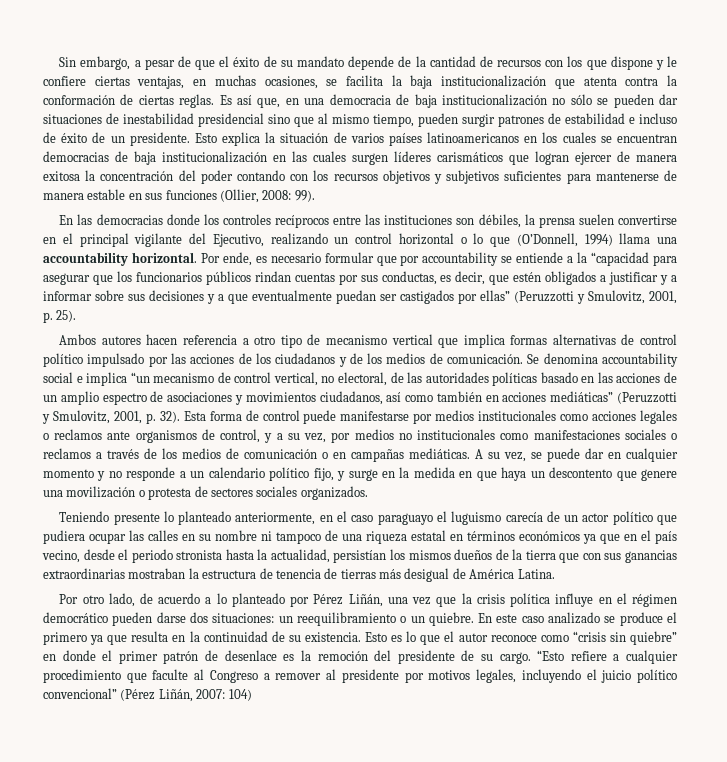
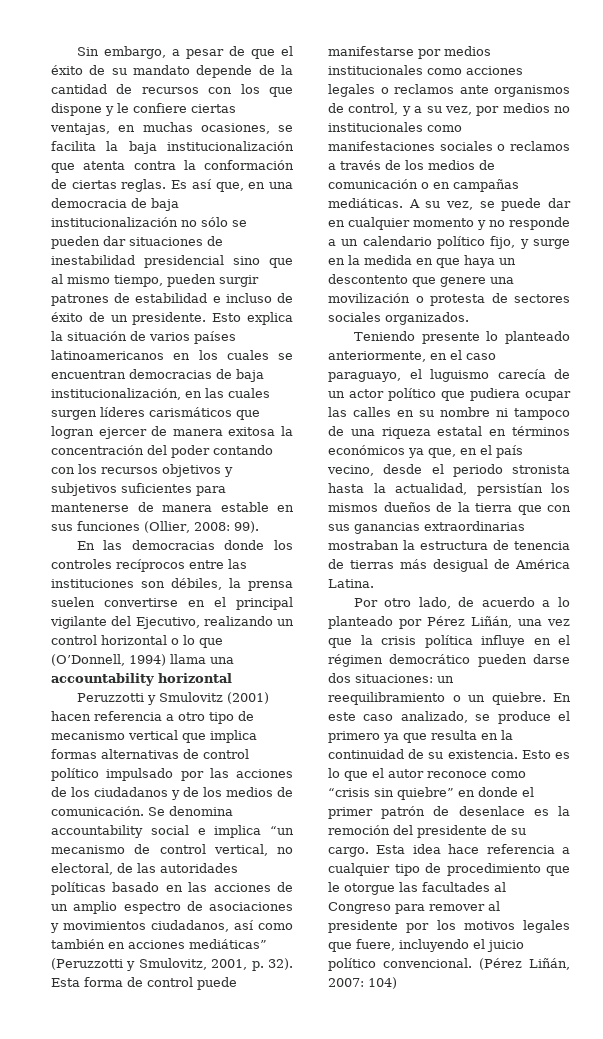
- Esto explica la situación de varios países latinoamericanos en los cuales se encuentran democracias de baja institucionalización en las cuales surgen líderes carismáticos que logran ejercer de manera exitosa la concentración del poder contando con los recursos objetivos y subjetivos suficientes para mantenerse de manera estable en sus funciones (Ollier, 2008: 99).
+ Esto explica la situación de varios países latinoamericanos en los cuales se encuentran democracias de baja institucionalización, en las cuales surgen líderes carismáticos que logran ejercer de manera exitosa la concentración del poder contando con los recursos objetivos y subjetivos suficientes para mantenerse de manera estable en sus funciones (Ollier, 2008: 99).
- En las democracias donde los controles recíprocos entre las instituciones son débiles, la prensa suelen convertirse en el principal vigilante del Ejecutivo, realizando un control horizontal o lo que (O’Donnell, 1994) llama una accountability horizontal. Por ende, es necesario formular que por accountability se entiende a la “capacidad para asegurar que los funcionarios públicos rindan cuentas por sus conductas, es decir, que estén obligados a justificar y a informar sobre sus decisiones y a que eventualmente puedan ser castigados por ellas” (Peruzzotti y Smulovitz, 2001, p. 25).
- Ambos autores hacen referencia a otro tipo de mecanismo vertical que implica formas alternativas de control político impulsado por las acciones de los ciudadanos y de los medios de comunicación.
+ En las democracias donde los controles recíprocos entre las instituciones son débiles, la prensa suelen convertirse en el principal vigilante del Ejecutivo, realizando un control horizontal o lo que (O’Donnell, 1994) llama una accountability horizontal
+ Peruzzotti y Smulovitz (2001) hacen referencia a otro tipo de mecanismo vertical que implica formas alternativas de control político impulsado por las acciones de los ciudadanos y de los medios de comunicación.
- Teniendo presente lo planteado anteriormente, en el caso paraguayo el luguismo carecía de un actor político que pudiera ocupar las calles en su nombre ni tampoco de una riqueza estatal en términos económicos ya que en el país vecino, desde el periodo stronista hasta la actualidad, persistían los mismos dueños de la tierra que con sus ganancias extraordinarias mostraban la estructura de tenencia de tierras más desigual de América Latina.
+ Teniendo presente lo planteado anteriormente, en el caso paraguayo, el luguismo carecía de un actor político que pudiera ocupar las calles en su nombre ni tampoco de una riqueza estatal en términos económicos ya que, en el país vecino, desde el periodo stronista hasta la actualidad, persistían los mismos dueños de la tierra que con sus ganancias extraordinarias mostraban la estructura de tenencia de tierras más desigual de América Latina.
- En este caso analizado se produce el primero ya que resulta en la continuidad de su existencia.
+ En este caso analizado, se produce el primero ya que resulta en la continuidad de su existencia.
- “Esto refiere a cualquier procedimiento que faculte al Congreso a remover al presidente por motivos legales, incluyendo el juicio político convencional” (Pérez Liñán, 2007: 104)
+ Esta idea hace referencia a cualquier tipo de procedimiento que le otorgue las facultades al Congreso para remover al presidente por los motivos legales que fuere, incluyendo el juicio político convencional. (Pérez Liñán, 2007: 104)

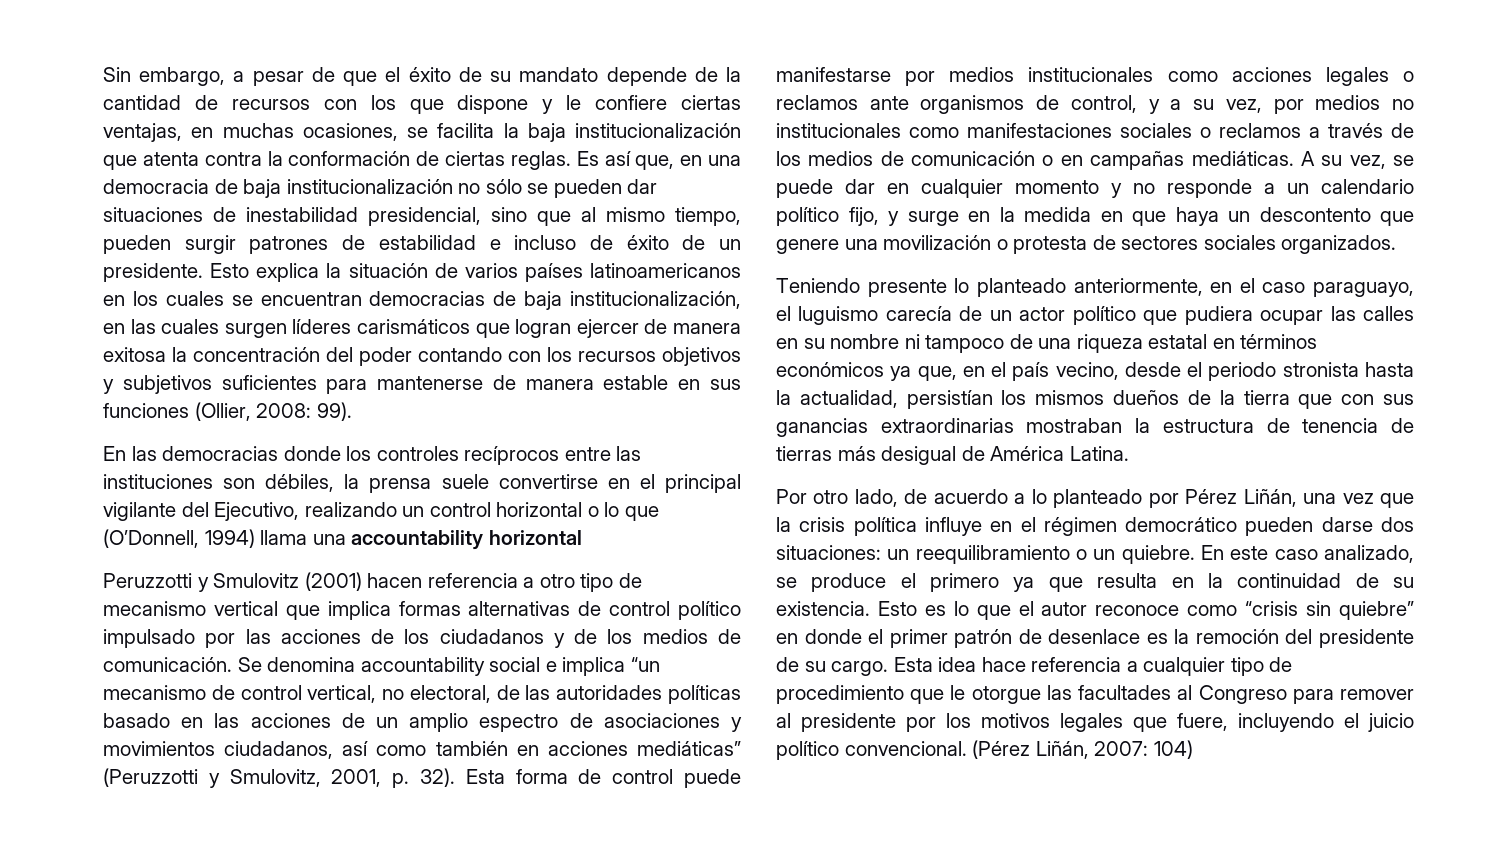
- Es así que, en una democracia de baja institucionalización no sólo se pueden dar situaciones de inestabilidad presidencial sino que al mismo tiempo, pueden surgir patrones de estabilidad e incluso de éxito de un presidente.
+ Es así que, en una democracia de baja institucionalización no sólo se pueden dar situaciones de inestabilidad presidencial, sino que al mismo tiempo, pueden surgir patrones de estabilidad e incluso de éxito de un presidente.
- En las democracias donde los controles recíprocos entre las instituciones son débiles, la prensa suelen convertirse en el principal vigilante del Ejecutivo, realizando un control horizontal o lo que (O’Donnell, 1994) llama una accountability horizontal
+ En las democracias donde los controles recíprocos entre las instituciones son débiles, la prensa suele convertirse en el principal vigilante del Ejecutivo, realizando un control horizontal o lo que (O’Donnell, 1994) llama una accountability horizontal

